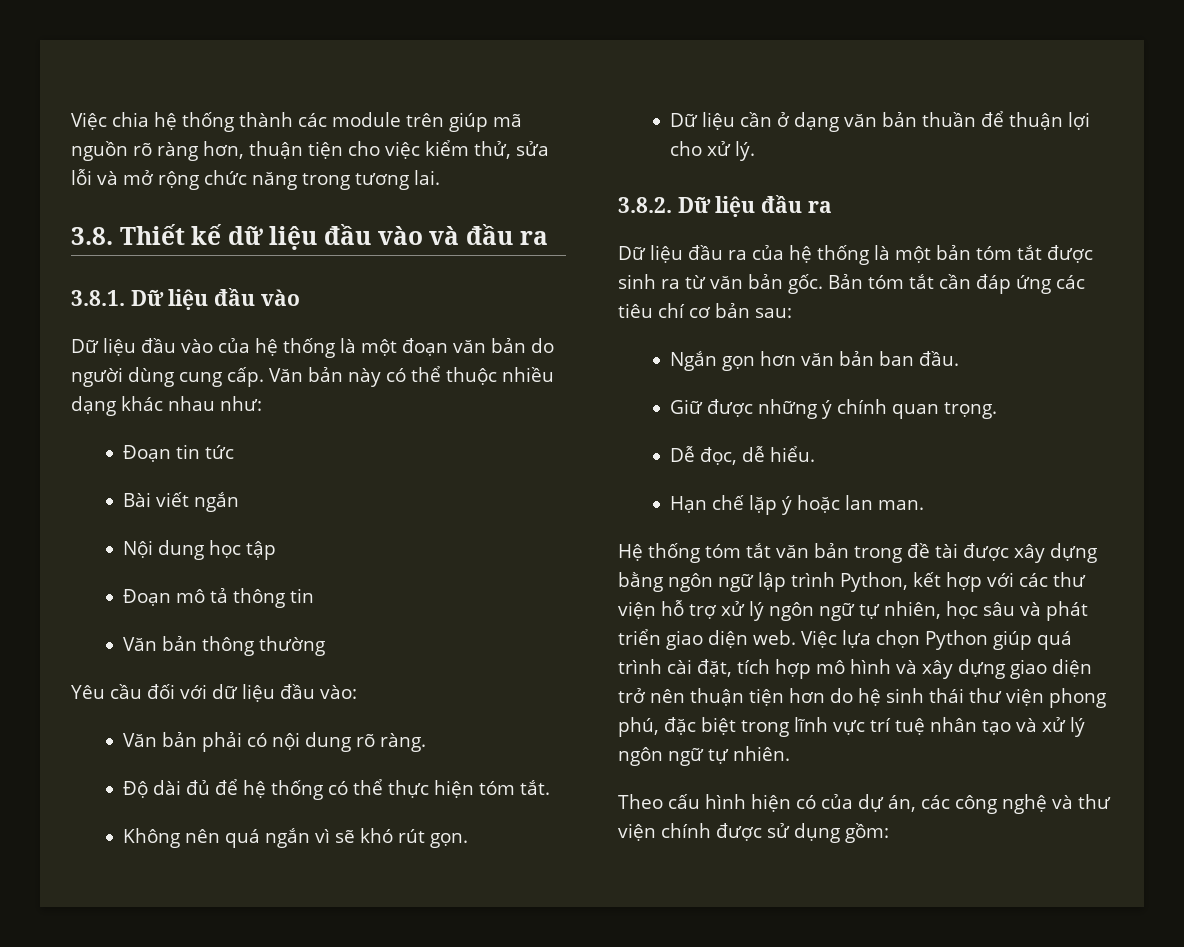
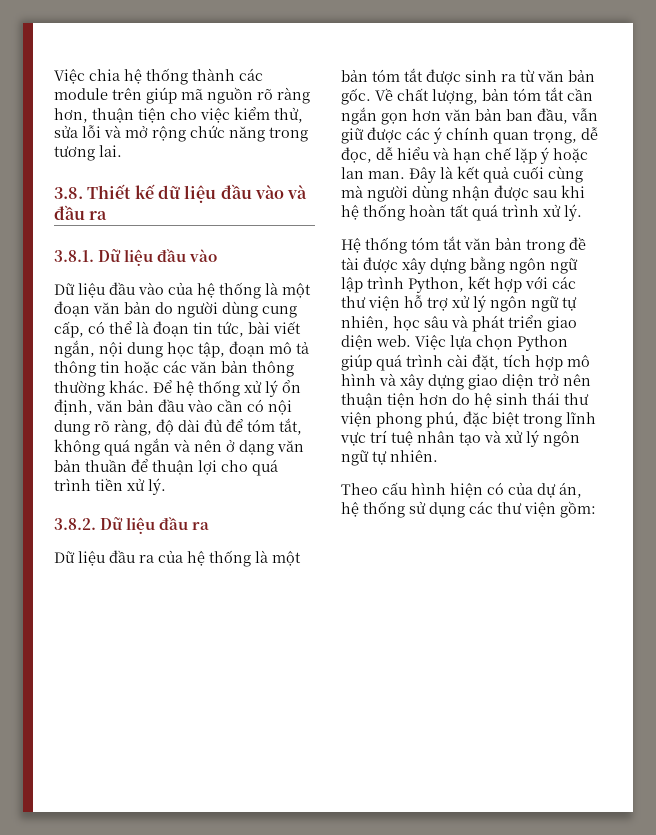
- Dữ liệu đầu vào của hệ thống là một đoạn văn bản do người dùng cung cấp. Văn bản này có thể thuộc nhiều dạng khác nhau như:
- Đoạn tin tức
- Bài viết ngắn
- Nội dung học tập
- Đoạn mô tả thông tin
- Văn bản thông thường
- Yêu cầu đối với dữ liệu đầu vào:
- Văn bản phải có nội dung rõ ràng.
- Độ dài đủ để hệ thống có thể thực hiện tóm tắt.
- Không nên quá ngắn vì sẽ khó rút gọn.
- Dữ liệu cần ở dạng văn bản thuần để thuận lợi cho xử lý.
+ Dữ liệu đầu vào của hệ thống là một đoạn văn bản do người dùng cung cấp, có thể là đoạn tin tức, bài viết ngắn, nội dung học tập, đoạn mô tả thông tin hoặc các văn bản thông thường khác. Để hệ thống xử lý ổn định, văn bản đầu vào cần có nội dung rõ ràng, độ dài đủ để tóm tắt, không quá ngắn và nên ở dạng văn bản thuần để thuận lợi cho quá trình tiền xử lý.
- Bản tóm tắt cần đáp ứng các tiêu chí cơ bản sau:
- Ngắn gọn hơn văn bản ban đầu.
- Giữ được những ý chính quan trọng.
- Dễ đọc, dễ hiểu.
- Hạn chế lặp ý hoặc lan man.
+ Về chất lượng, bản tóm tắt cần ngắn gọn hơn văn bản ban đầu, vẫn giữ được các ý chính quan trọng, dễ đọc, dễ hiểu và hạn chế lặp ý hoặc lan man. Đây là kết quả cuối cùng mà người dùng nhận được sau khi hệ thống hoàn tất quá trình xử lý.
- Theo cấu hình hiện có của dự án, các công nghệ và thư viện chính được sử dụng gồm:
+ Theo cấu hình hiện có của dự án, hệ thống sử dụng các thư viện gồm:

